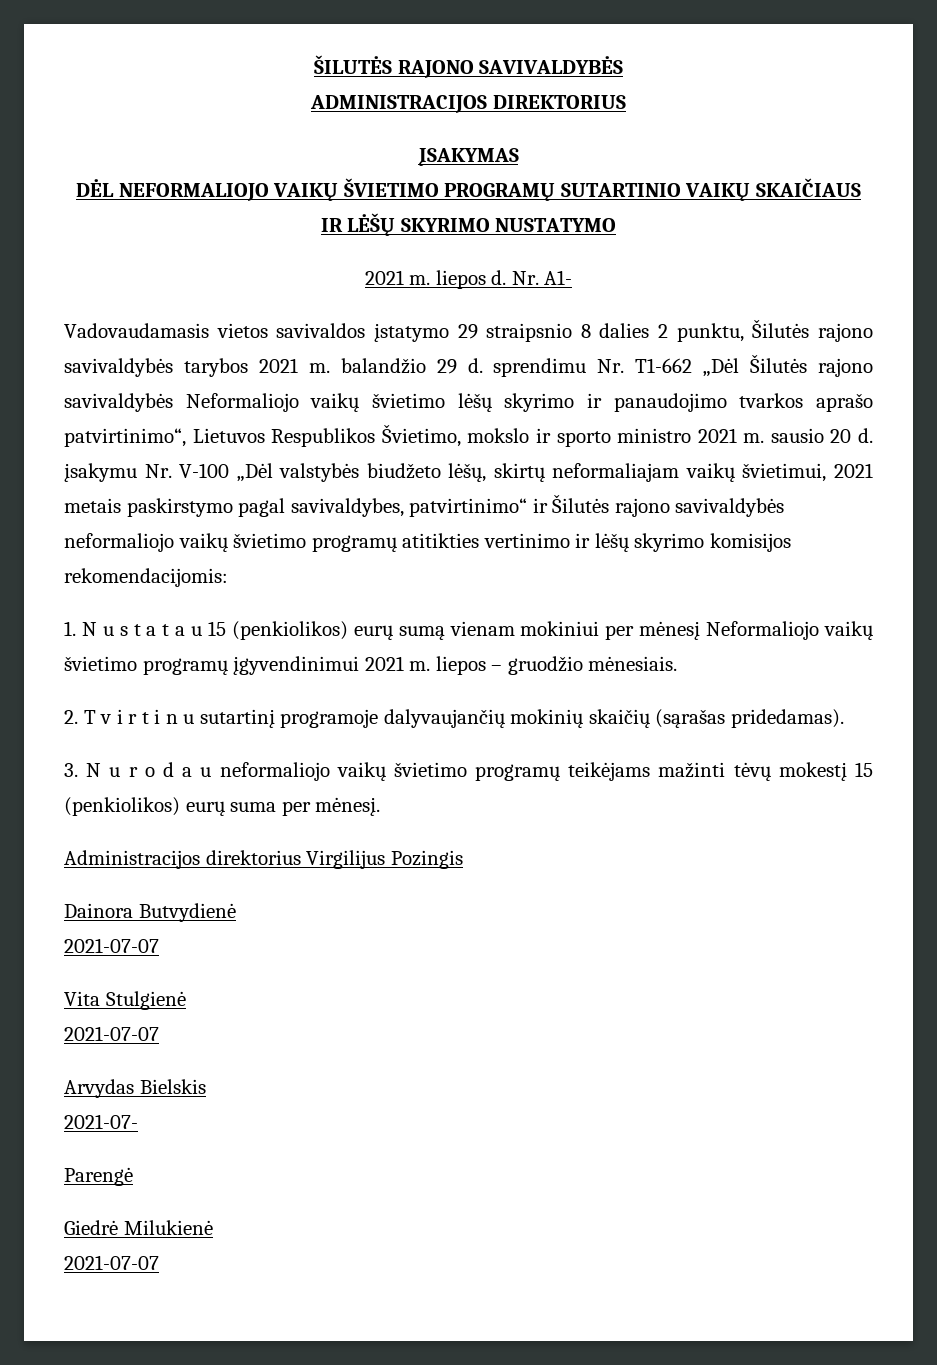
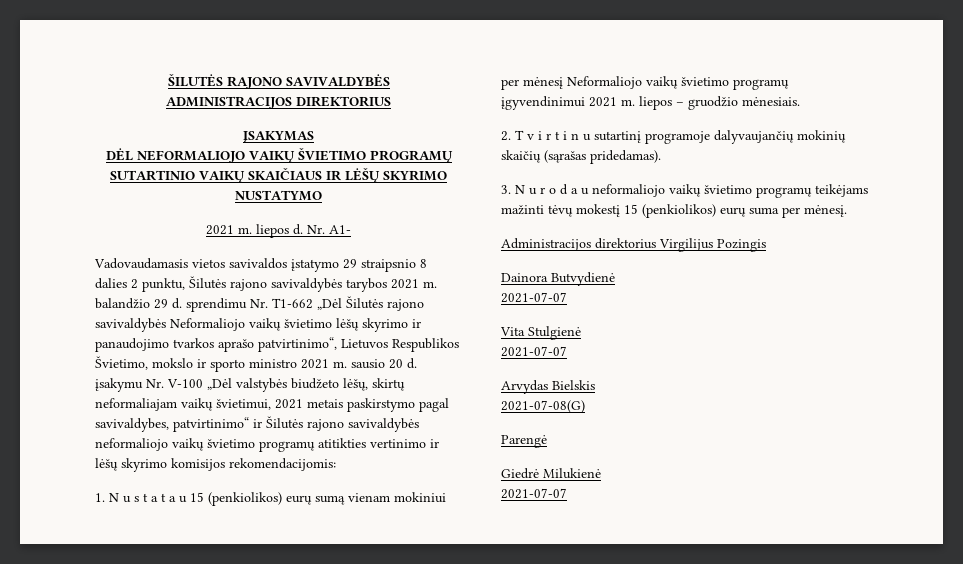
- 2021-07-
+ 2021-07-08(G)

